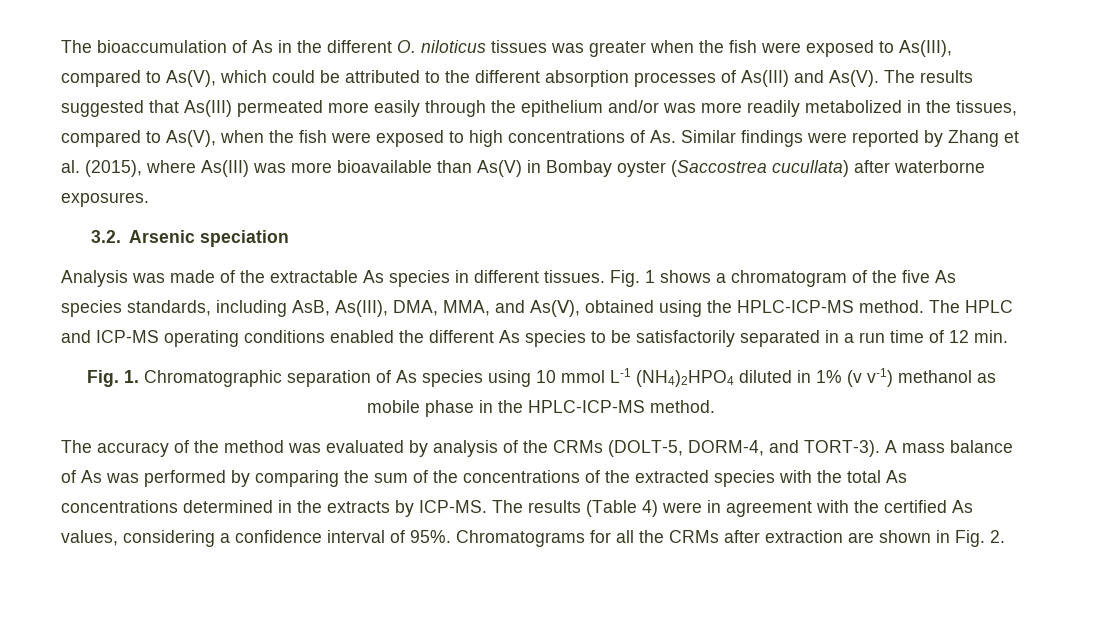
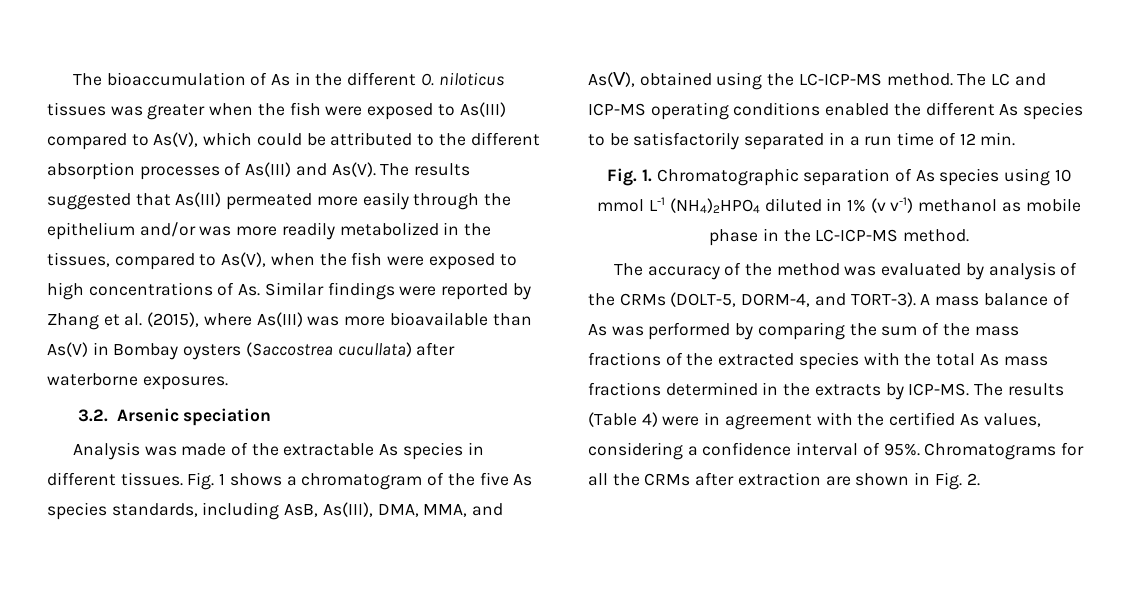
- The bioaccumulation of As in the different O. niloticus tissues was greater when the fish were exposed to As(III), compared to As(V), which could be attributed to the different absorption processes of As(III) and As(V).
+ The bioaccumulation of As in the different O. niloticus tissues was greater when the fish were exposed to As(III) compared to As(V), which could be attributed to the different absorption processes of As(III) and As(V).
- The results suggested that As(III) permeated more easily through the epithelium and/or was more readily metabolized in the tissues, compared to As(V), when the fish were exposed to high concentrations of As. Similar findings were reported by Zhang et al. (2015), where As(III) was more bioavailable than As(V) in Bombay oyster (Saccostrea cucullata) after waterborne exposures.
+ The results suggested that As(III) permeated more easily through the epithelium and/or was more readily metabolized in the tissues, compared to As(V), when the fish were exposed to high concentrations of As. Similar findings were reported by Zhang et al. (2015), where As(III) was more bioavailable than As(V) in Bombay oysters (Saccostrea cucullata) after waterborne exposures.
- Fig. 1 shows a chromatogram of the five As species standards, including AsB, As(III), DMA, MMA, and As(Ⅴ), obtained using the HPLC-ICP-MS method.
+ Fig. 1 shows a chromatogram of the five As species standards, including AsB, As(III), DMA, MMA, and As(Ⅴ), obtained using the LC-ICP-MS method.
- The HPLC and ICP-MS operating conditions enabled the different As species to be satisfactorily separated in a run time of 12 min.
+ The LC and ICP-MS operating conditions enabled the different As species to be satisfactorily separated in a run time of 12 min.
- Fig. 1. Chromatographic separation of As species using 10 mmol L-1 (NH4)2HPO4 diluted in 1% (v v-1) methanol as mobile phase in the HPLC-ICP-MS method.
+ Fig. 1. Chromatographic separation of As species using 10 mmol L-1 (NH4)2HPO4 diluted in 1% (v v-1) methanol as mobile phase in the LC-ICP-MS method.
- A mass balance of As was performed by comparing the sum of the concentrations of the extracted species with the total As concentrations determined in the extracts by ICP-MS.
+ A mass balance of As was performed by comparing the sum of the mass fractions of the extracted species with the total As mass fractions determined in the extracts by ICP-MS.

